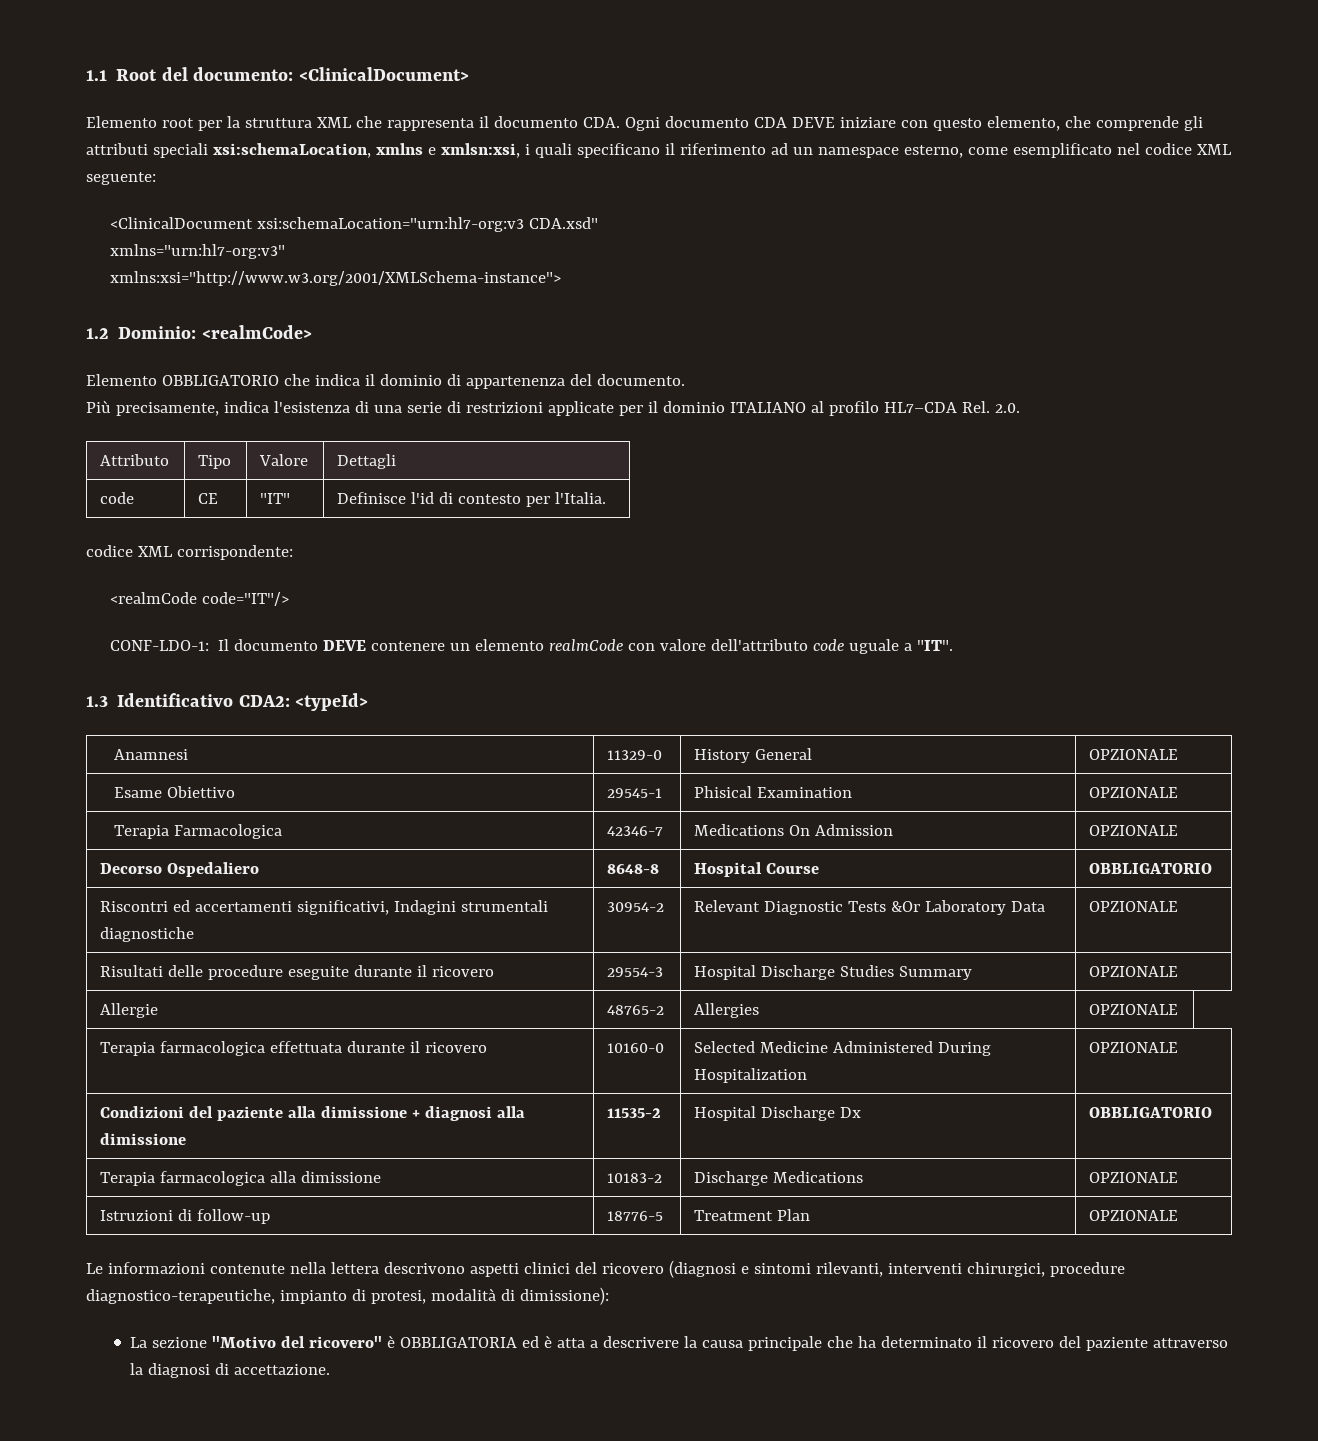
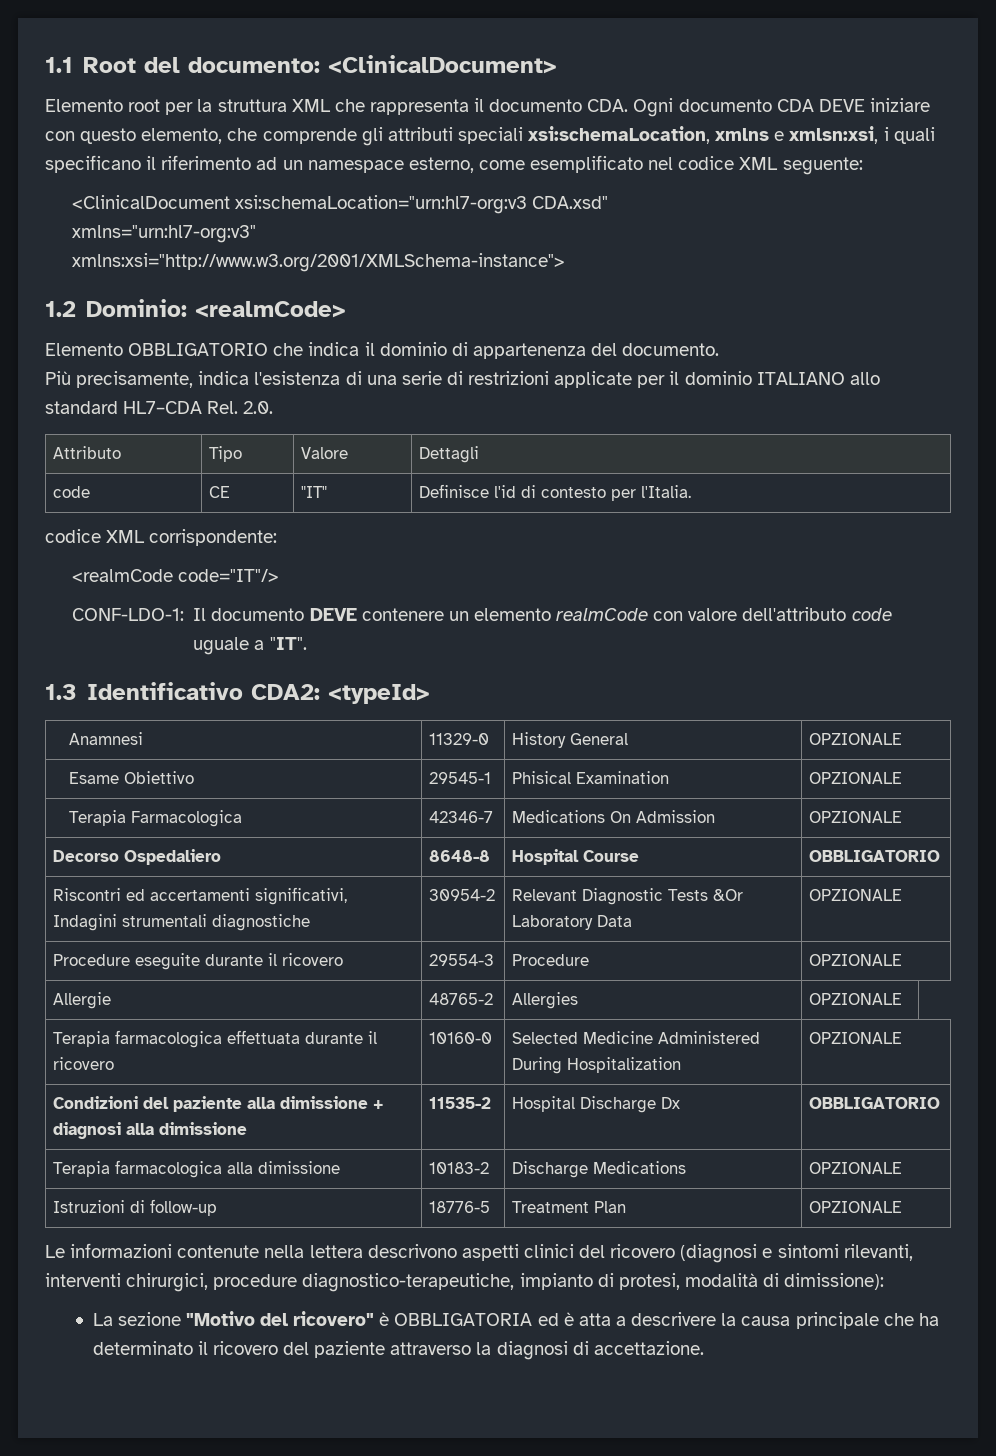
- Più precisamente, indica l'esistenza di una serie di restrizioni applicate per il dominio ITALIANO al profilo HL7–CDA Rel. 2.0.
+ Più precisamente, indica l'esistenza di una serie di restrizioni applicate per il dominio ITALIANO allo standard HL7–CDA Rel. 2.0.
- Risultati delle procedure eseguite durante il ricovero | 29554-3 | Hospital Discharge Studies Summary | OPZIONALE
+ Procedure eseguite durante il ricovero | 29554-3 | Procedure | OPZIONALE

